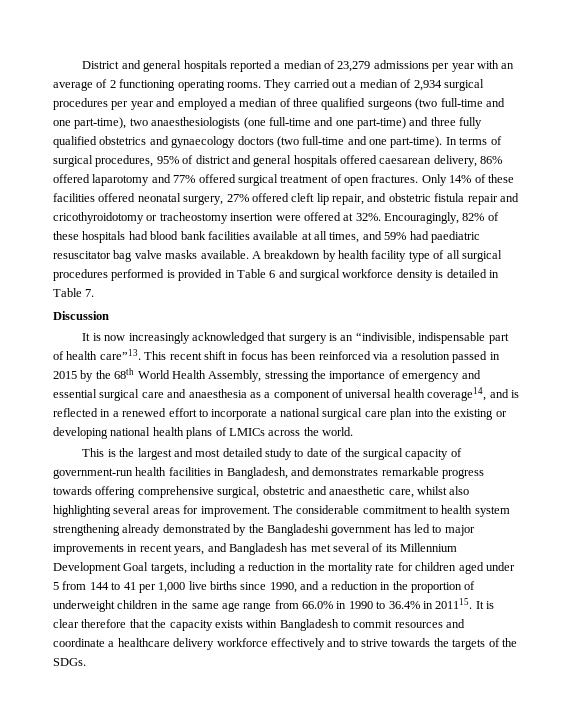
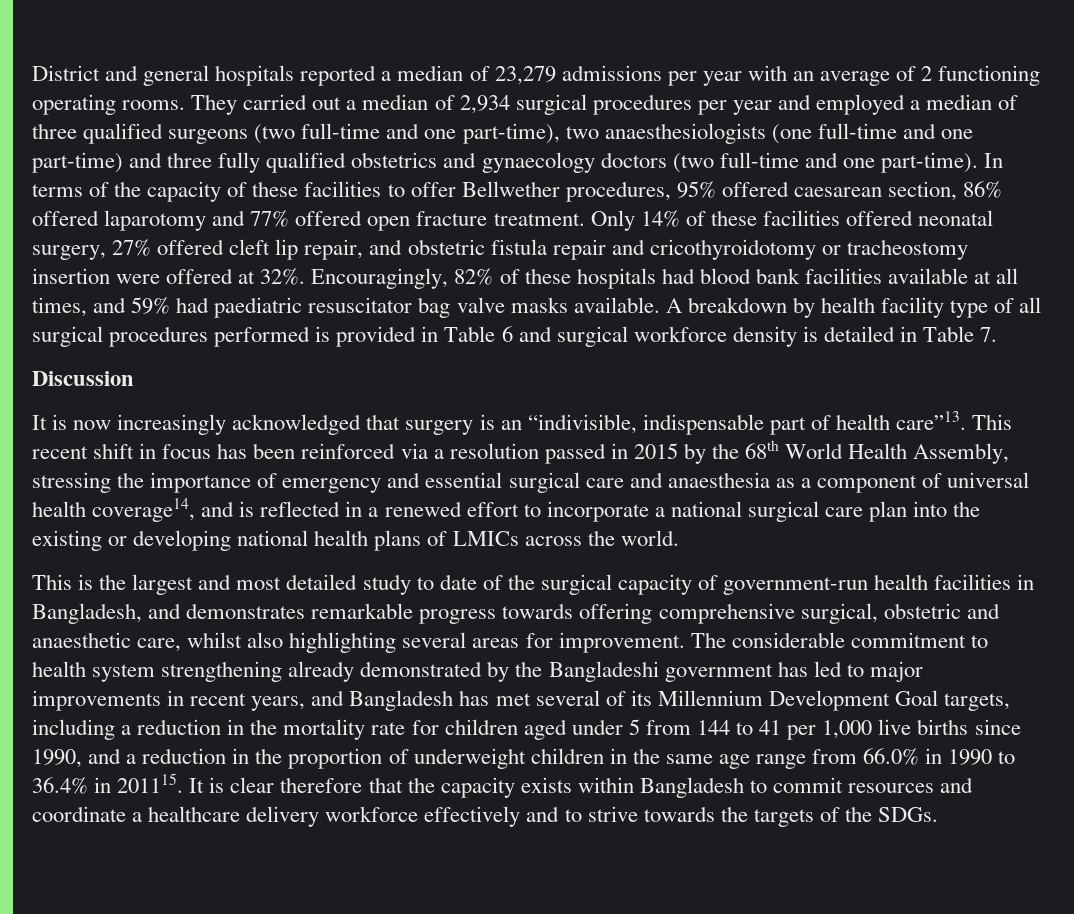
- In terms of surgical procedures, 95% of district and general hospitals offered caesarean delivery, 86% offered laparotomy and 77% offered surgical treatment of open fractures.
+ In terms of the capacity of these facilities to offer Bellwether procedures, 95% offered caesarean section, 86% offered laparotomy and 77% offered open fracture treatment.

